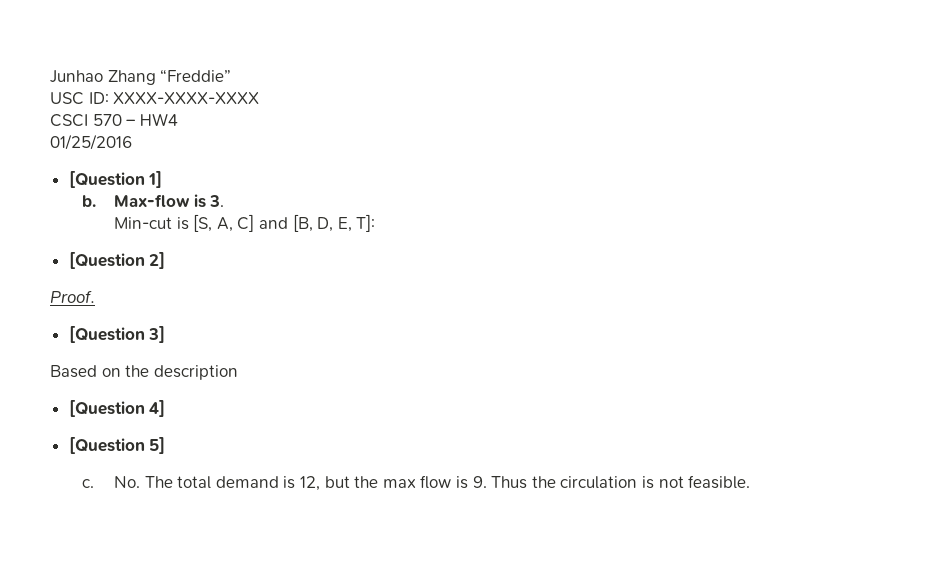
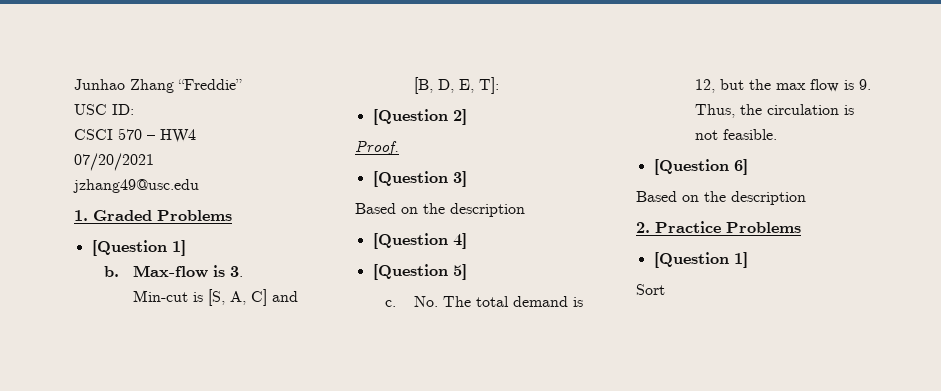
- USC ID: XXXX-XXXX-XXXX
+ USC ID:
- 01/25/2016
+ 07/20/2021
+ jzhang49@usc.edu
+ 1. Graded Problems
- No. The total demand is 12, but the max flow is 9. Thus the circulation is not feasible.
+ No. The total demand is 12, but the max flow is 9. Thus, the circulation is not feasible.
+ [Question 6]
+ Based on the description
+ 2. Practice Problems
+ [Question 1]
+ Sort

